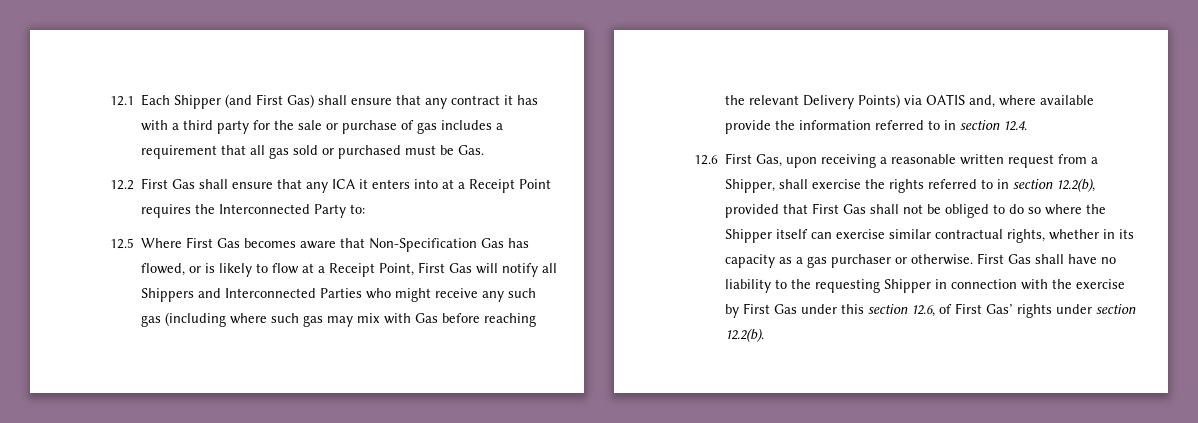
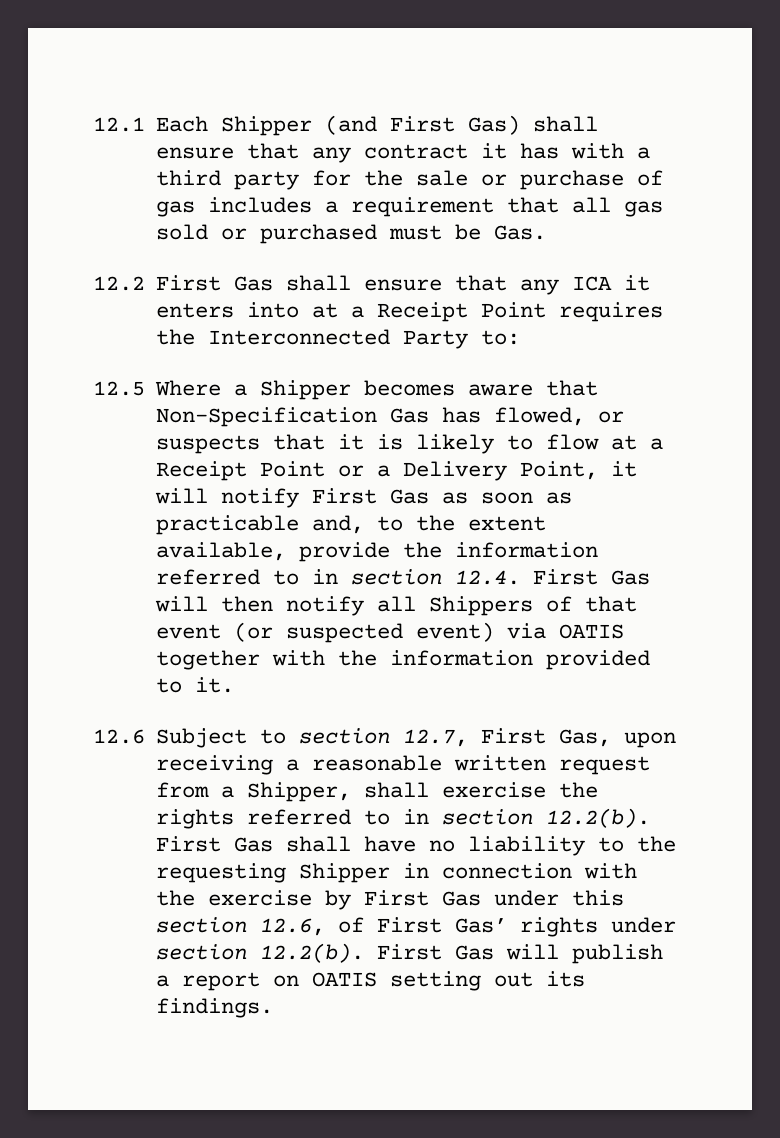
- 12.5 Where First Gas becomes aware that Non-Specification Gas has flowed, or is likely to flow at a Receipt Point, First Gas will notify all Shippers and Interconnected Parties who might receive any such gas (including where such gas may mix with Gas before reaching the relevant Delivery Points) via OATIS and, where available provide the information referred to in section 12.4.
- 12.6 First Gas, upon receiving a reasonable written request from a Shipper, shall exercise the rights referred to in section 12.2(b), provided that First Gas shall not be obliged to do so where the Shipper itself can exercise similar contractual rights, whether in its capacity as a gas purchaser or otherwise. First Gas shall have no liability to the requesting Shipper in connection with the exercise by First Gas under this section 12.6, of First Gas’ rights under section 12.2(b).
+ 12.5 Where a Shipper becomes aware that Non-Specification Gas has flowed, or suspects that it is likely to flow at a Receipt Point or a Delivery Point, it will notify First Gas as soon as practicable and, to the extent available, provide the information referred to in section 12.4. First Gas will then notify all Shippers of that event (or suspected event) via OATIS together with the information provided to it.
+ 12.6 Subject to section 12.7, First Gas, upon receiving a reasonable written request from a Shipper, shall exercise the rights referred to in section 12.2(b). First Gas shall have no liability to the requesting Shipper in connection with the exercise by First Gas under this section 12.6, of First Gas’ rights under section 12.2(b). First Gas will publish a report on OATIS setting out its findings.

